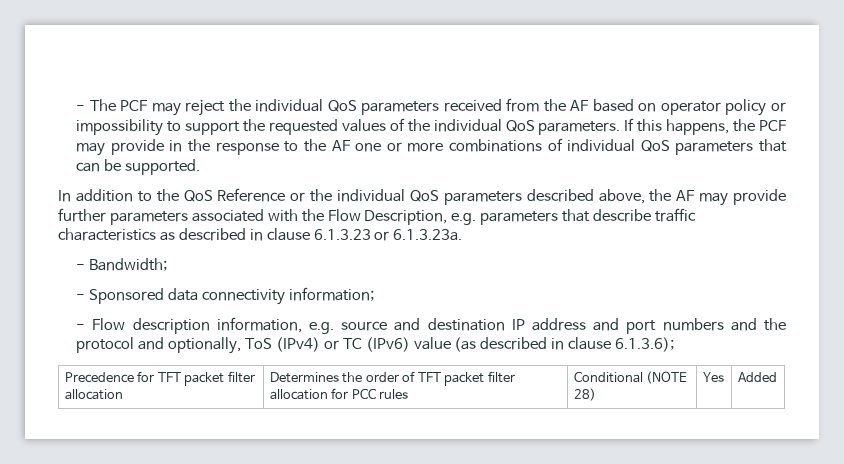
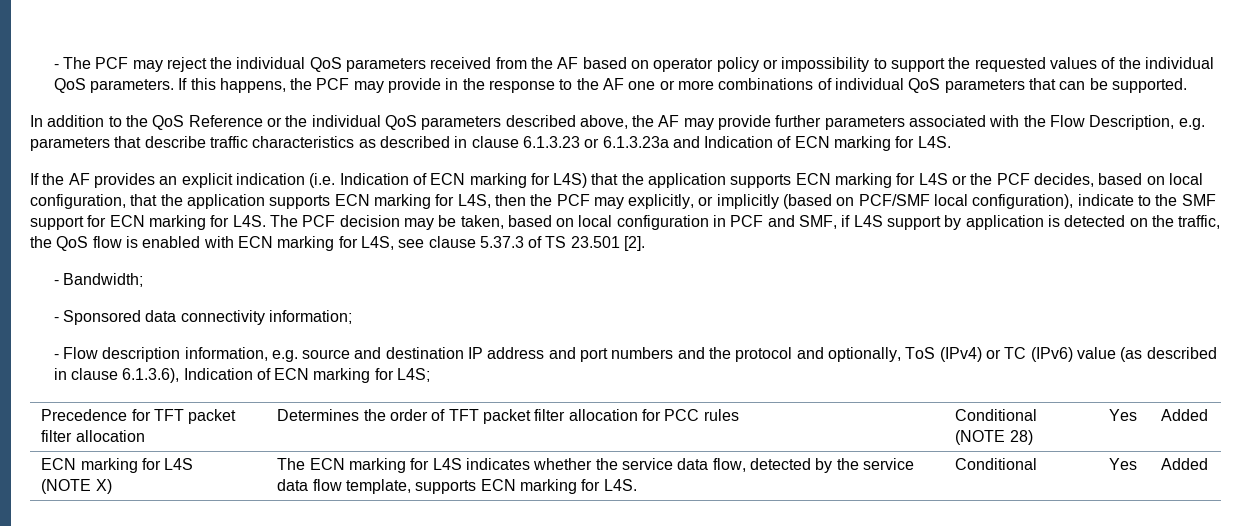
- In addition to the QoS Reference or the individual QoS parameters described above, the AF may provide further parameters associated with the Flow Description, e.g. parameters that describe traffic characteristics as described in clause 6.1.3.23 or 6.1.3.23a.
+ In addition to the QoS Reference or the individual QoS parameters described above, the AF may provide further parameters associated with the Flow Description, e.g. parameters that describe traffic characteristics as described in clause 6.1.3.23 or 6.1.3.23a and Indication of ECN marking for L4S.
+ If the AF provides an explicit indication (i.e. Indication of ECN marking for L4S) that the application supports ECN marking for L4S or the PCF decides, based on local configuration, that the application supports ECN marking for L4S, then the PCF may explicitly, or implicitly (based on PCF/SMF local configuration), indicate to the SMF support for ECN marking for L4S. The PCF decision may be taken, based on local configuration in PCF and SMF, if L4S support by application is detected on the traffic, the QoS flow is enabled with ECN marking for L4S, see clause 5.37.3 of TS 23.501 [2].
- - Flow description information, e.g. source and destination IP address and port numbers and the protocol and optionally, ToS (IPv4) or TC (IPv6) value (as described in clause 6.1.3.6);
+ - Flow description information, e.g. source and destination IP address and port numbers and the protocol and optionally, ToS (IPv4) or TC (IPv6) value (as described in clause 6.1.3.6), Indication of ECN marking for L4S;
  Precedence for TFT packet filter allocation | Determines the order of TFT packet filter allocation for PCC rules | Conditional (NOTE 28) | Yes | Added
+ ECN marking for L4S
+ (NOTE X) | The ECN marking for L4S indicates whether the service data flow, detected by the service data flow template, supports ECN marking for L4S. | Conditional | Yes | Added

